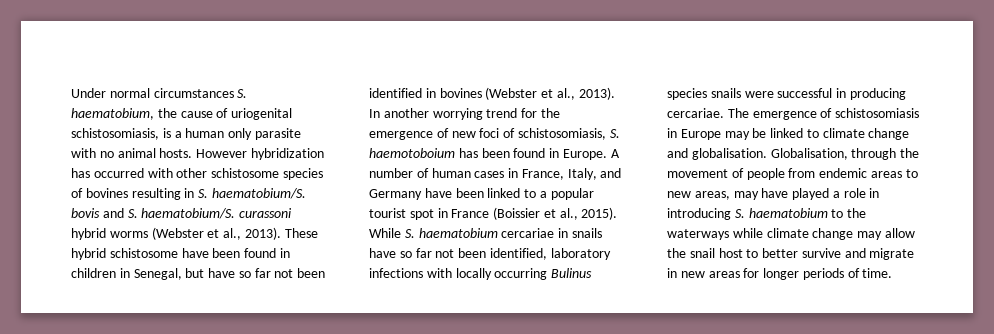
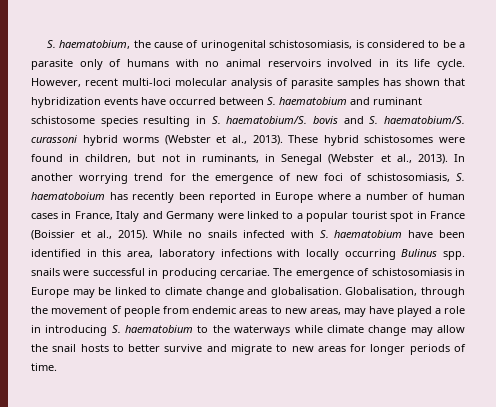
- Under normal circumstances S. haematobium, the cause of uriogenital schistosomiasis, is a human only parasite with no animal hosts. However hybridization has occurred with other schistosome species of bovines resulting in S. haematobium/S. bovis and S. haematobium/S. curassoni hybrid worms (Webster et al., 2013).
+ S. haematobium, the cause of urinogenital schistosomiasis, is considered to be a parasite only of humans with no animal reservoirs involved in its life cycle. However, recent multi-loci molecular analysis of parasite samples has shown that hybridization events have occurred between S. haematobium and ruminant schistosome species resulting in S. haematobium/S. bovis and S. haematobium/S. curassoni hybrid worms (Webster et al., 2013).
- These hybrid schistosome have been found in children in Senegal, but have so far not been identified in bovines (Webster et al., 2013).
+ These hybrid schistosomes were found in children, but not in ruminants, in Senegal (Webster et al., 2013).
- In another worrying trend for the emergence of new foci of schistosomiasis, S. haemotoboium has been found in Europe. A number of human cases in France, Italy, and Germany have been linked to a popular tourist spot in France (Boissier et al., 2015).
+ In another worrying trend for the emergence of new foci of schistosomiasis, S. haematoboium has recently been reported in Europe where a number of human cases in France, Italy and Germany were linked to a popular tourist spot in France (Boissier et al., 2015).
- While S. haematobium cercariae in snails have so far not been identified, laboratory infections with locally occurring Bulinus species snails were successful in producing cercariae.
+ While no snails infected with S. haematobium have been identified in this area, laboratory infections with locally occurring Bulinus spp. snails were successful in producing cercariae.
- Globalisation, through the movement of people from endemic areas to new areas, may have played a role in introducing S. haematobium to the waterways while climate change may allow the snail host to better survive and migrate in new areas for longer periods of time.
+ Globalisation, through the movement of people from endemic areas to new areas, may have played a role in introducing S. haematobium to the waterways while climate change may allow the snail hosts to better survive and migrate to new areas for longer periods of time.

